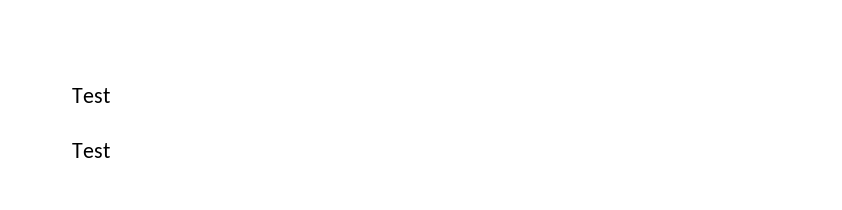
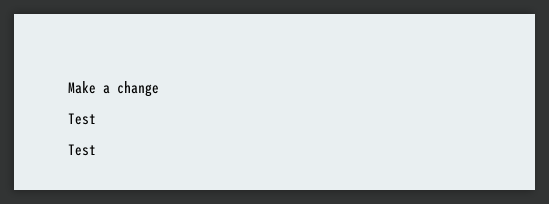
+ Make a change

